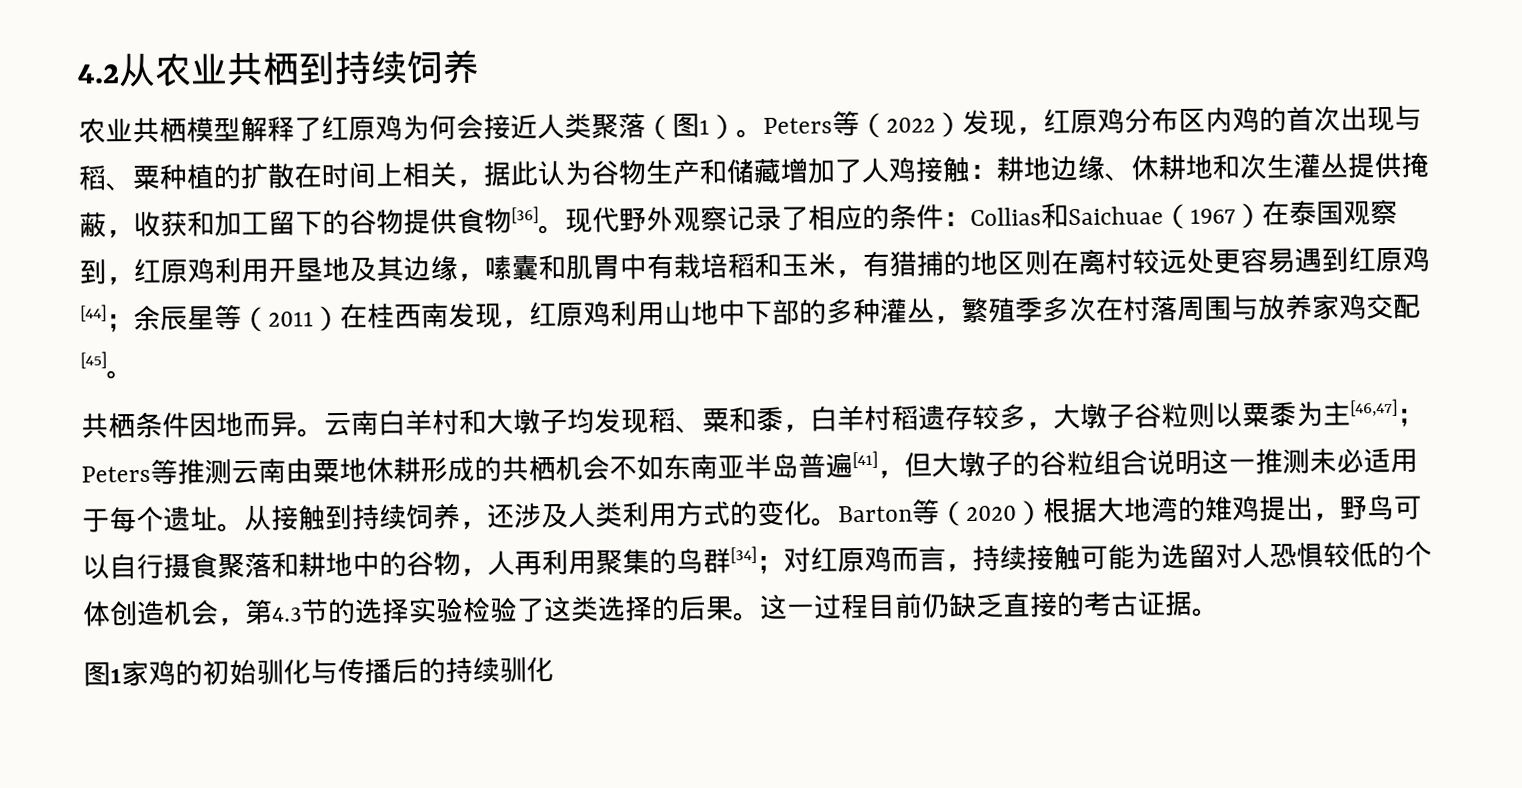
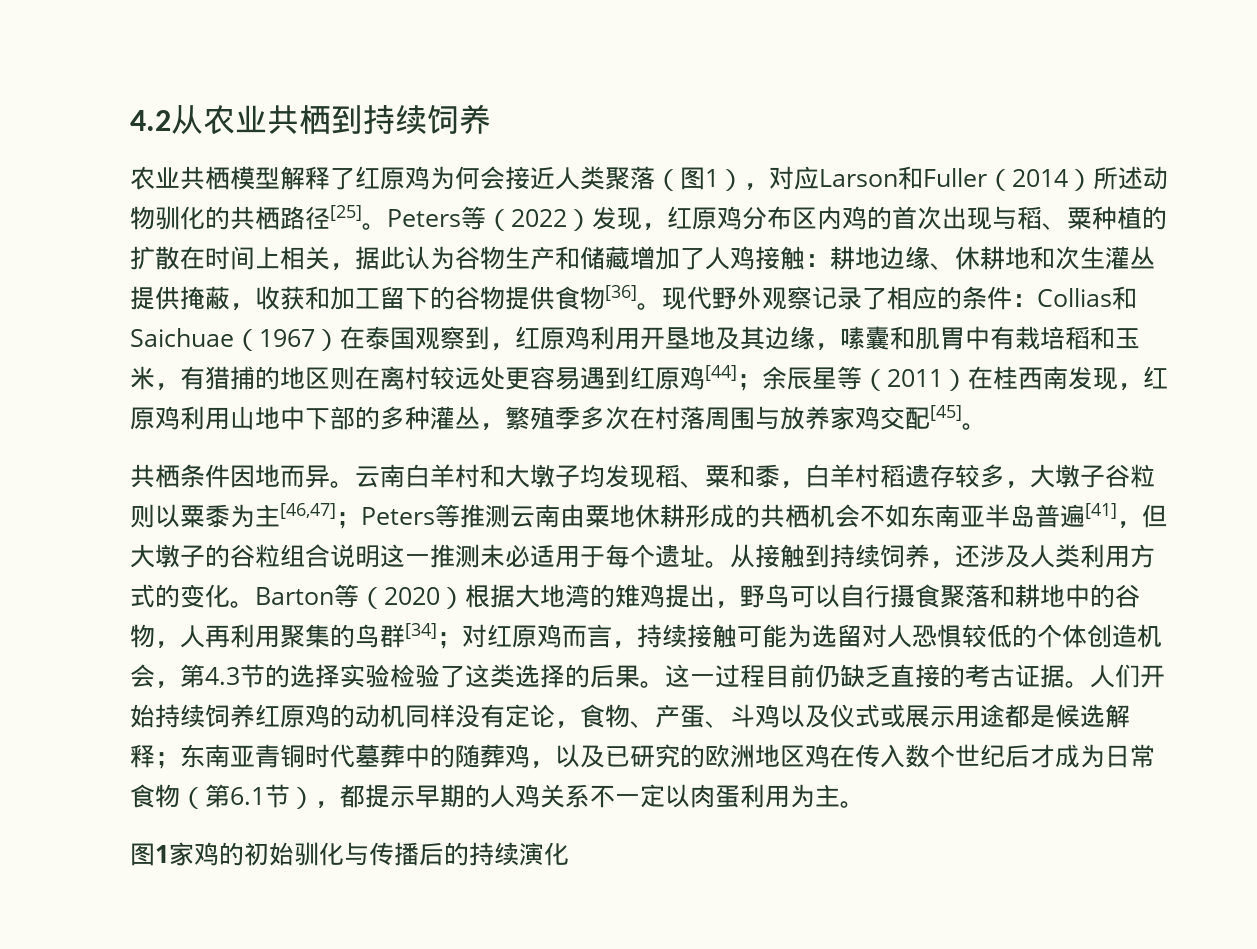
- 农业共栖模型解释了红原鸡为何会接近人类聚落（图1）。
+ 农业共栖模型解释了红原鸡为何会接近人类聚落（图1），对应Larson和Fuller（2014）所述动物驯化的共栖路径[25]。
+ 人们开始持续饲养红原鸡的动机同样没有定论，食物、产蛋、斗鸡以及仪式或展示用途都是候选解释；东南亚青铜时代墓葬中的随葬鸡，以及已研究的欧洲地区鸡在传入数个世纪后才成为日常食物（第6.1节），都提示早期的人鸡关系不一定以肉蛋利用为主。
- 图1家鸡的初始驯化与传播后的持续驯化
+ 图1家鸡的初始驯化与传播后的持续演化

